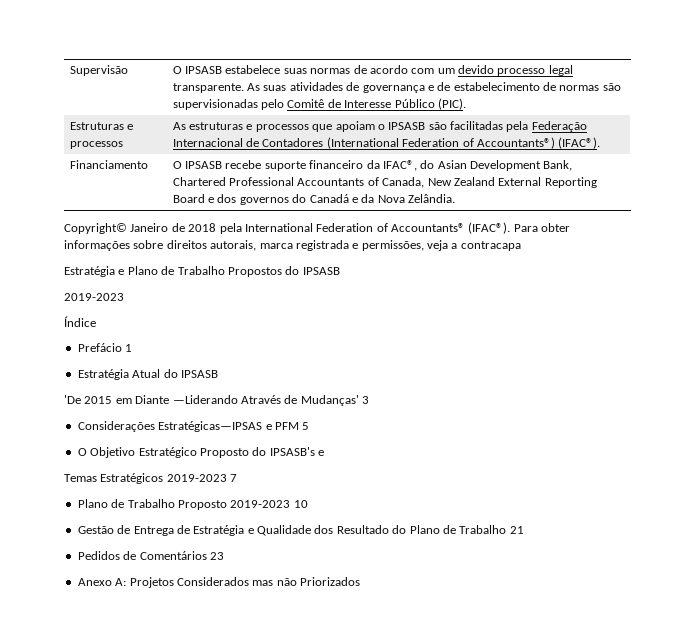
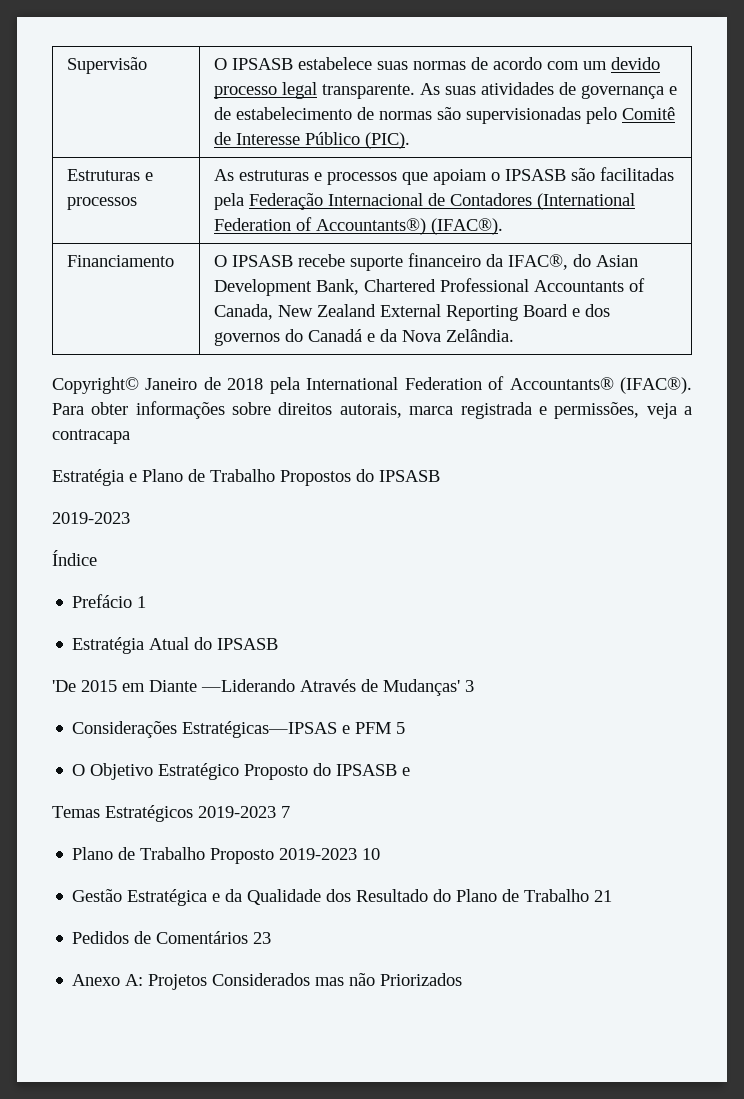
- O Objetivo Estratégico Proposto do IPSASB's e
+ O Objetivo Estratégico Proposto do IPSASB e
- Gestão de Entrega de Estratégia e Qualidade dos Resultado do Plano de Trabalho 21
+ Gestão Estratégica e da Qualidade dos Resultado do Plano de Trabalho 21

